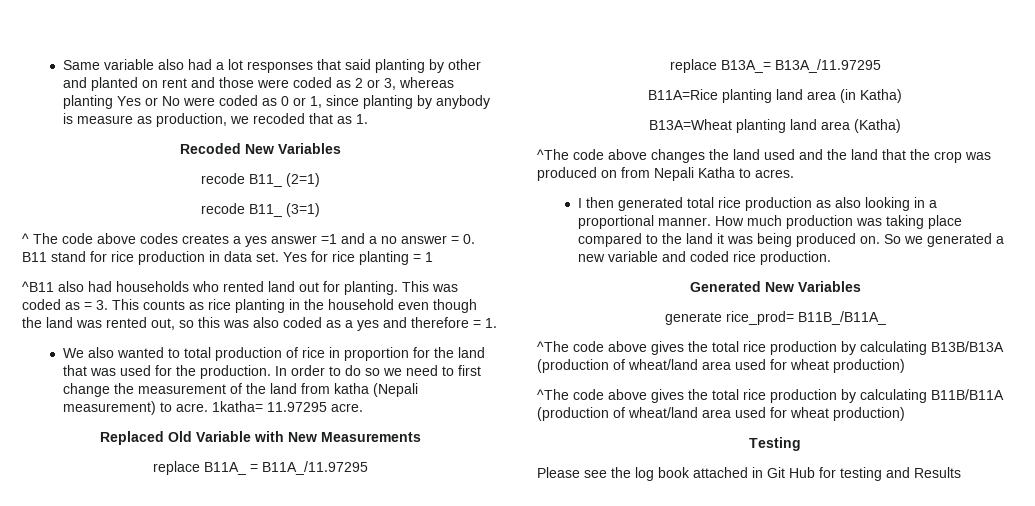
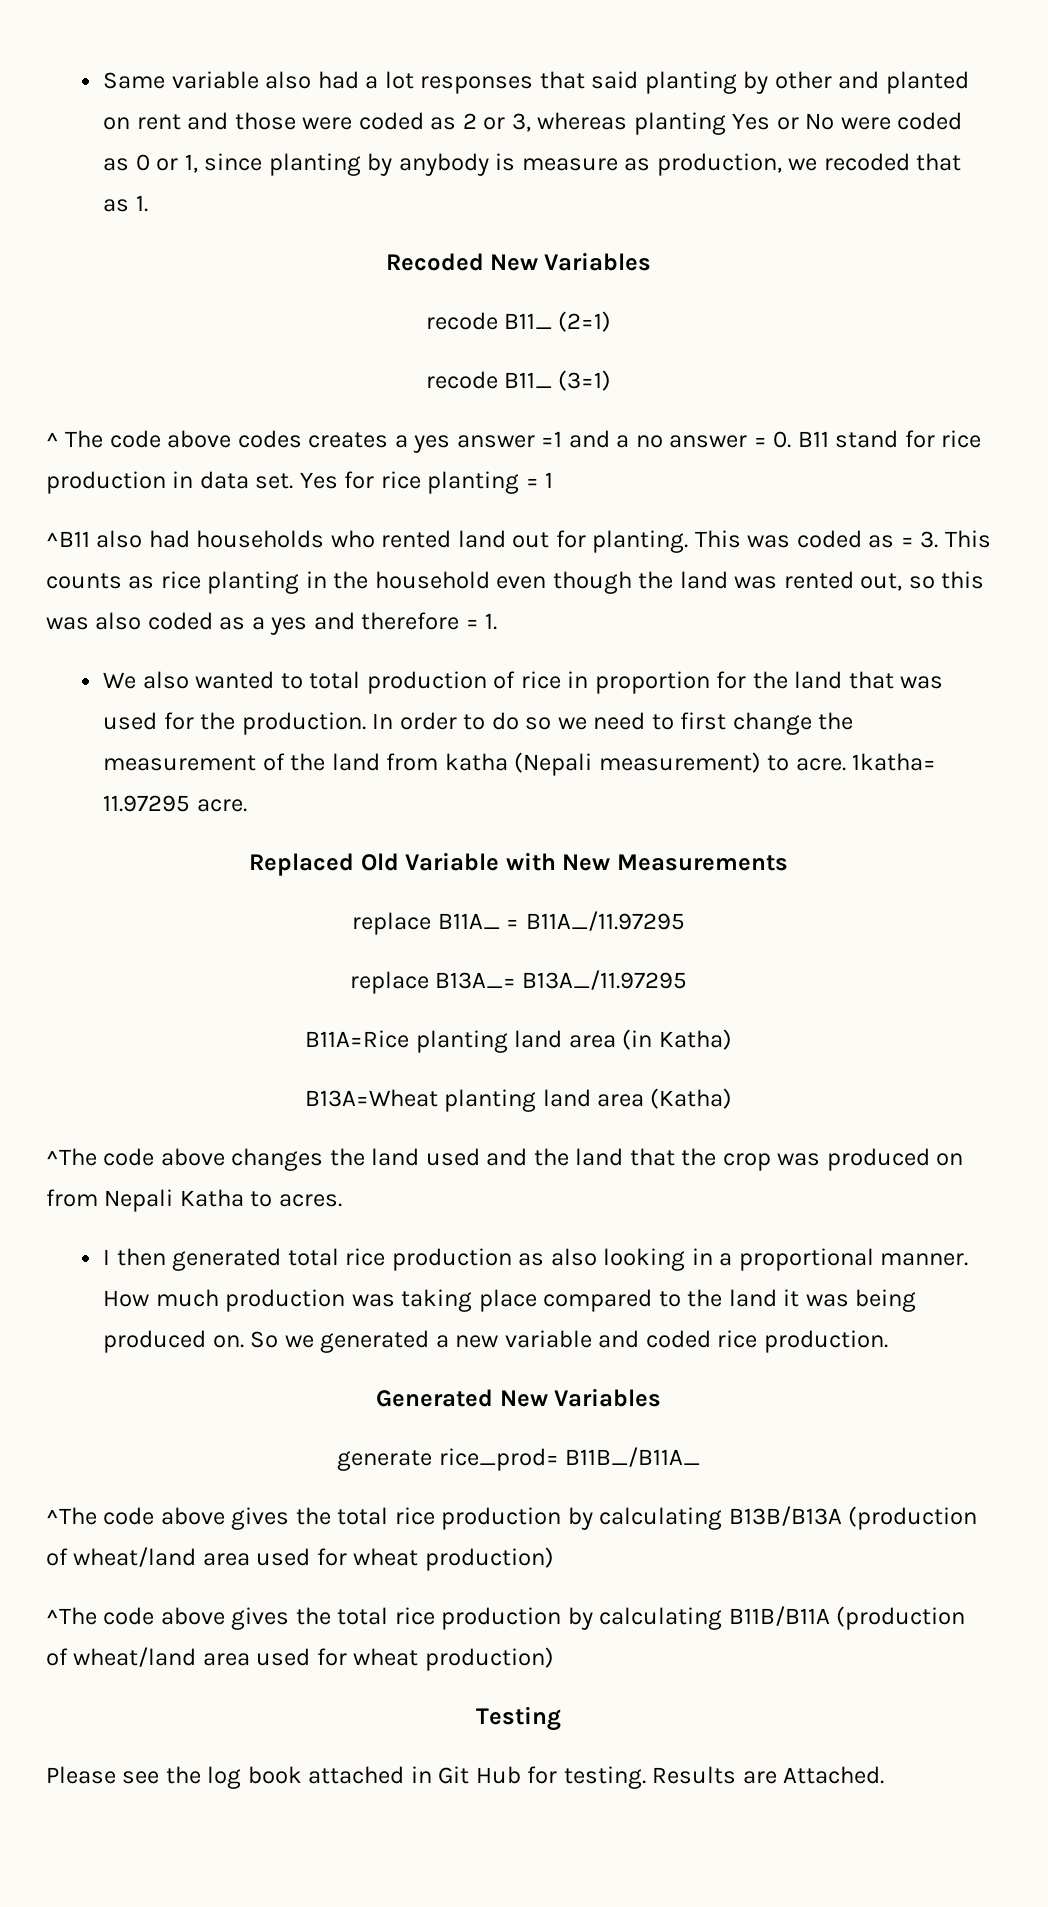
- Please see the log book attached in Git Hub for testing and Results
+ Please see the log book attached in Git Hub for testing. Results are Attached.

